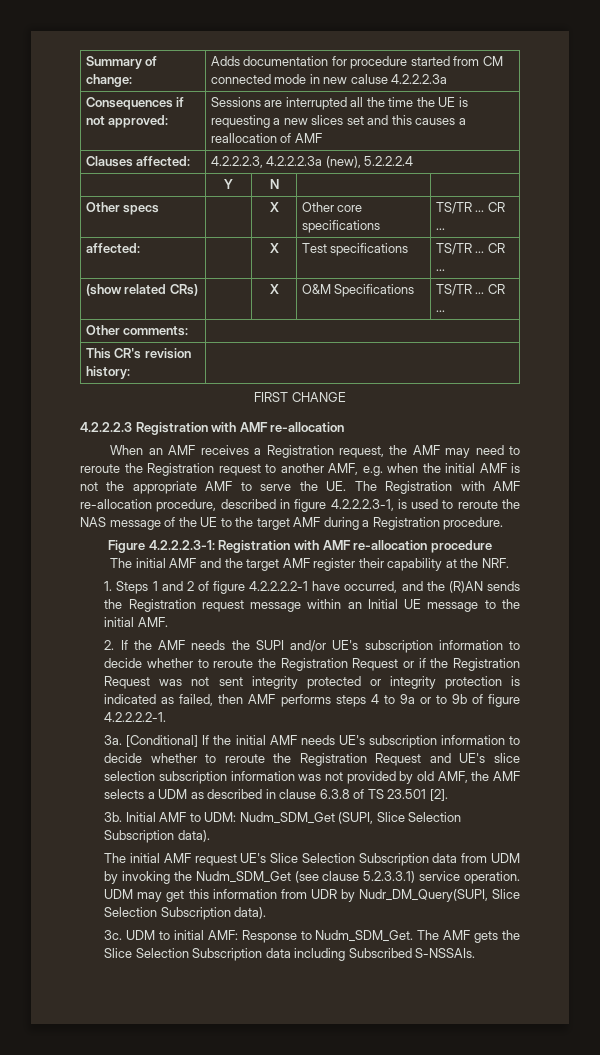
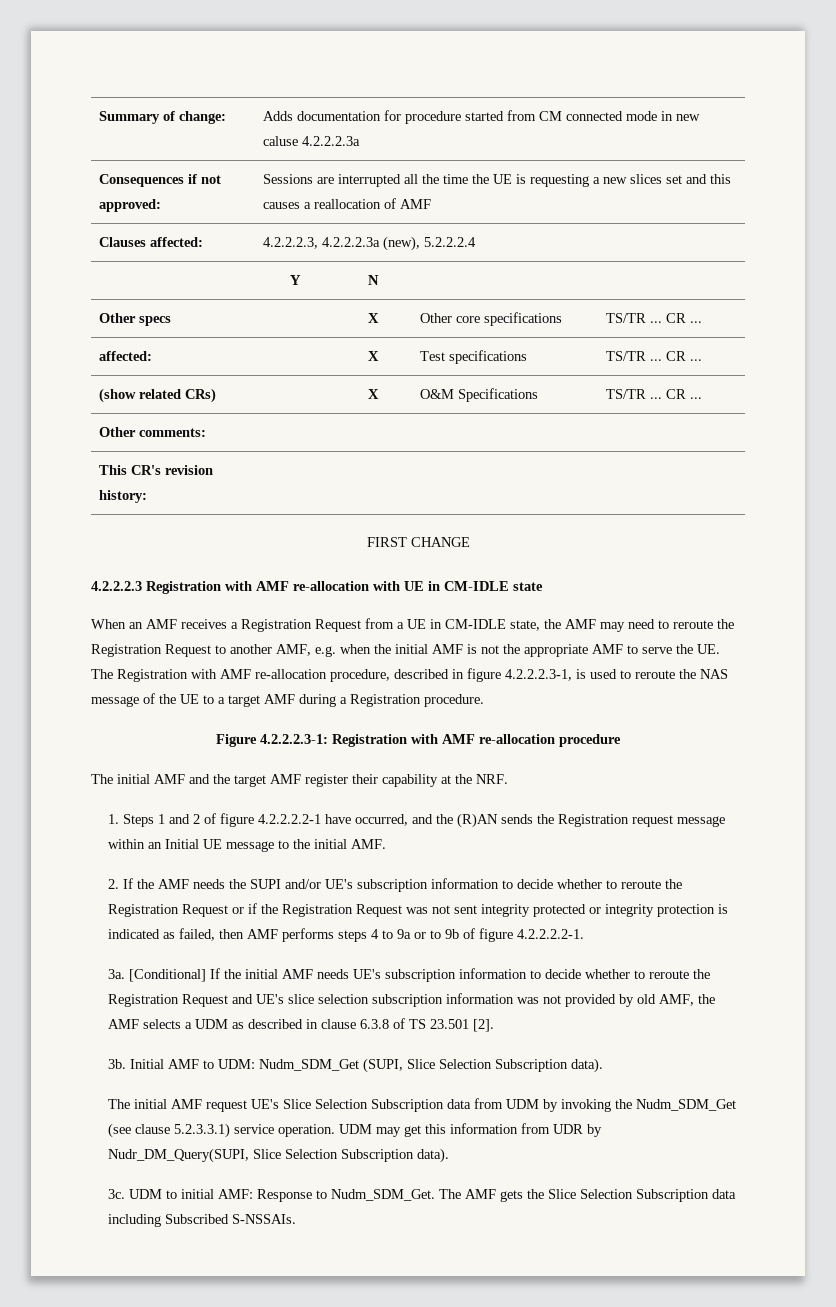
- 4.2.2.2.3 Registration with AMF re-allocation
+ 4.2.2.2.3 Registration with AMF re-allocation with UE in CM-IDLE state
- When an AMF receives a Registration request, the AMF may need to reroute the Registration request to another AMF, e.g. when the initial AMF is not the appropriate AMF to serve the UE. The Registration with AMF re-allocation procedure, described in figure 4.2.2.2.3-1, is used to reroute the NAS message of the UE to the target AMF during a Registration procedure.
+ When an AMF receives a Registration Request from a UE in CM-IDLE state, the AMF may need to reroute the Registration Request to another AMF, e.g. when the initial AMF is not the appropriate AMF to serve the UE. The Registration with AMF re-allocation procedure, described in figure 4.2.2.2.3-1, is used to reroute the NAS message of the UE to a target AMF during a Registration procedure.

